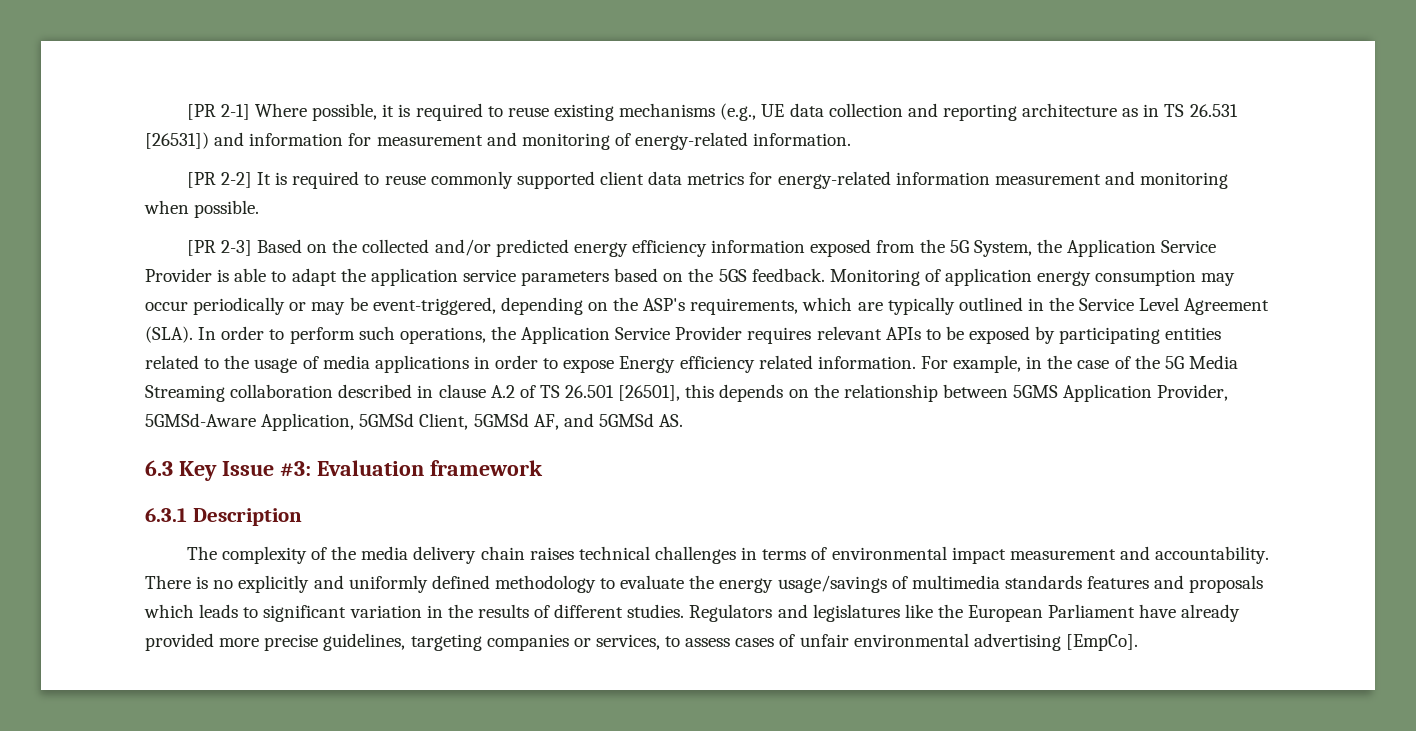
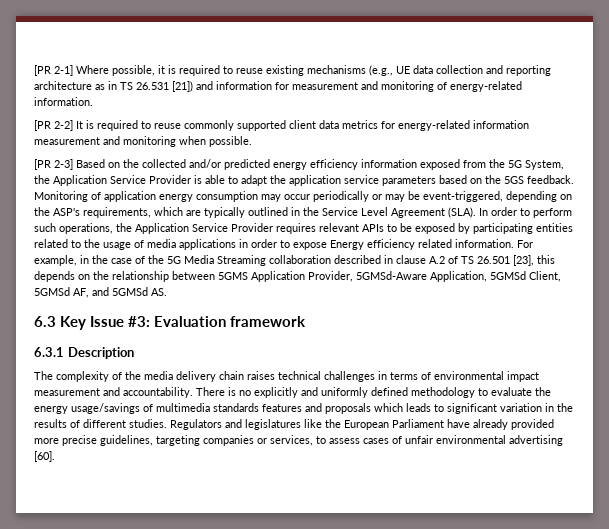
- [PR 2-1] Where possible, it is required to reuse existing mechanisms (e.g., UE data collection and reporting architecture as in TS 26.531 [26531]) and information for measurement and monitoring of energy-related information.
+ [PR 2-1] Where possible, it is required to reuse existing mechanisms (e.g., UE data collection and reporting architecture as in TS 26.531 [21]) and information for measurement and monitoring of energy-related information.
- For example, in the case of the 5G Media Streaming collaboration described in clause A.2 of TS 26.501 [26501], this depends on the relationship between 5GMS Application Provider, 5GMSd-Aware Application, 5GMSd Client, 5GMSd AF, and 5GMSd AS.
+ For example, in the case of the 5G Media Streaming collaboration described in clause A.2 of TS 26.501 [23], this depends on the relationship between 5GMS Application Provider, 5GMSd-Aware Application, 5GMSd Client, 5GMSd AF, and 5GMSd AS.
- Regulators and legislatures like the European Parliament have already provided more precise guidelines, targeting companies or services, to assess cases of unfair environmental advertising [EmpCo].
+ Regulators and legislatures like the European Parliament have already provided more precise guidelines, targeting companies or services, to assess cases of unfair environmental advertising [60].

